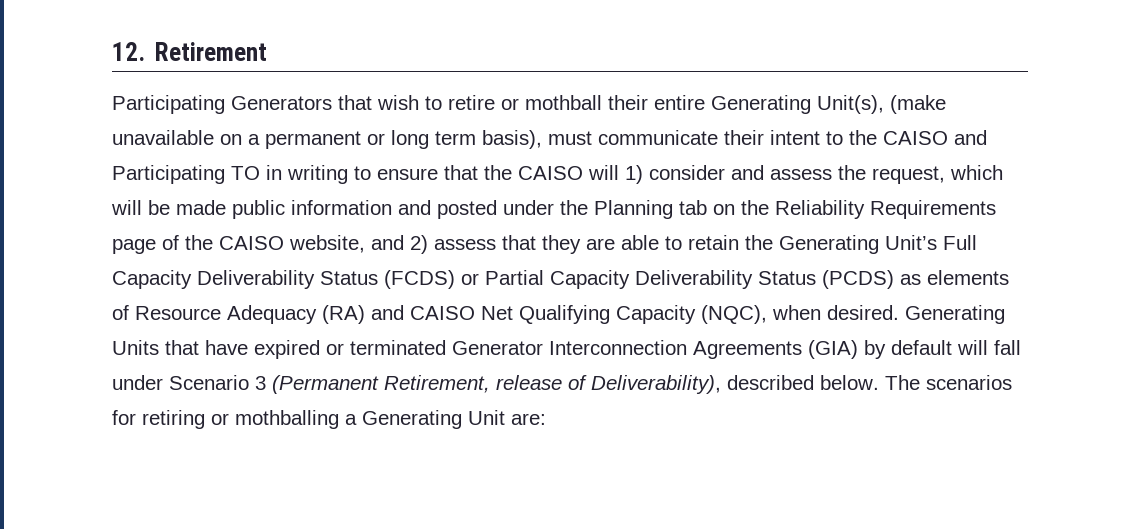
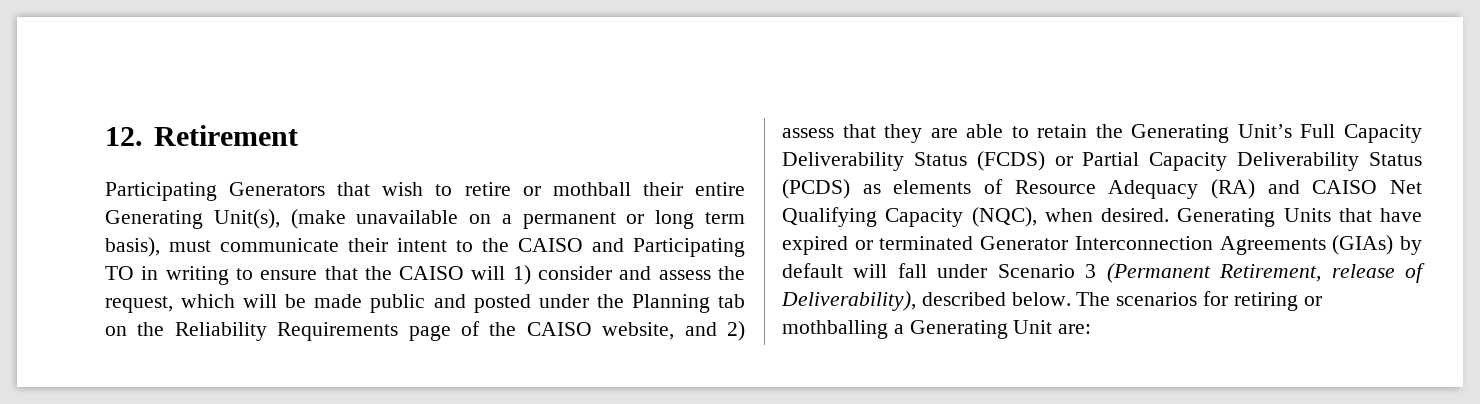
- Participating Generators that wish to retire or mothball their entire Generating Unit(s), (make unavailable on a permanent or long term basis), must communicate their intent to the CAISO and Participating TO in writing to ensure that the CAISO will 1) consider and assess the request, which will be made public information and posted under the Planning tab on the Reliability Requirements page of the CAISO website, and 2) assess that they are able to retain the Generating Unit’s Full Capacity Deliverability Status (FCDS) or Partial Capacity Deliverability Status (PCDS) as elements of Resource Adequacy (RA) and CAISO Net Qualifying Capacity (NQC), when desired.
+ Participating Generators that wish to retire or mothball their entire Generating Unit(s), (make unavailable on a permanent or long term basis), must communicate their intent to the CAISO and Participating TO in writing to ensure that the CAISO will 1) consider and assess the request, which will be made public and posted under the Planning tab on the Reliability Requirements page of the CAISO website, and 2) assess that they are able to retain the Generating Unit’s Full Capacity Deliverability Status (FCDS) or Partial Capacity Deliverability Status (PCDS) as elements of Resource Adequacy (RA) and CAISO Net Qualifying Capacity (NQC), when desired.
- Generating Units that have expired or terminated Generator Interconnection Agreements (GIA) by default will fall under Scenario 3 (Permanent Retirement, release of Deliverability), described below.
+ Generating Units that have expired or terminated Generator Interconnection Agreements (GIAs) by default will fall under Scenario 3 (Permanent Retirement, release of Deliverability), described below.

